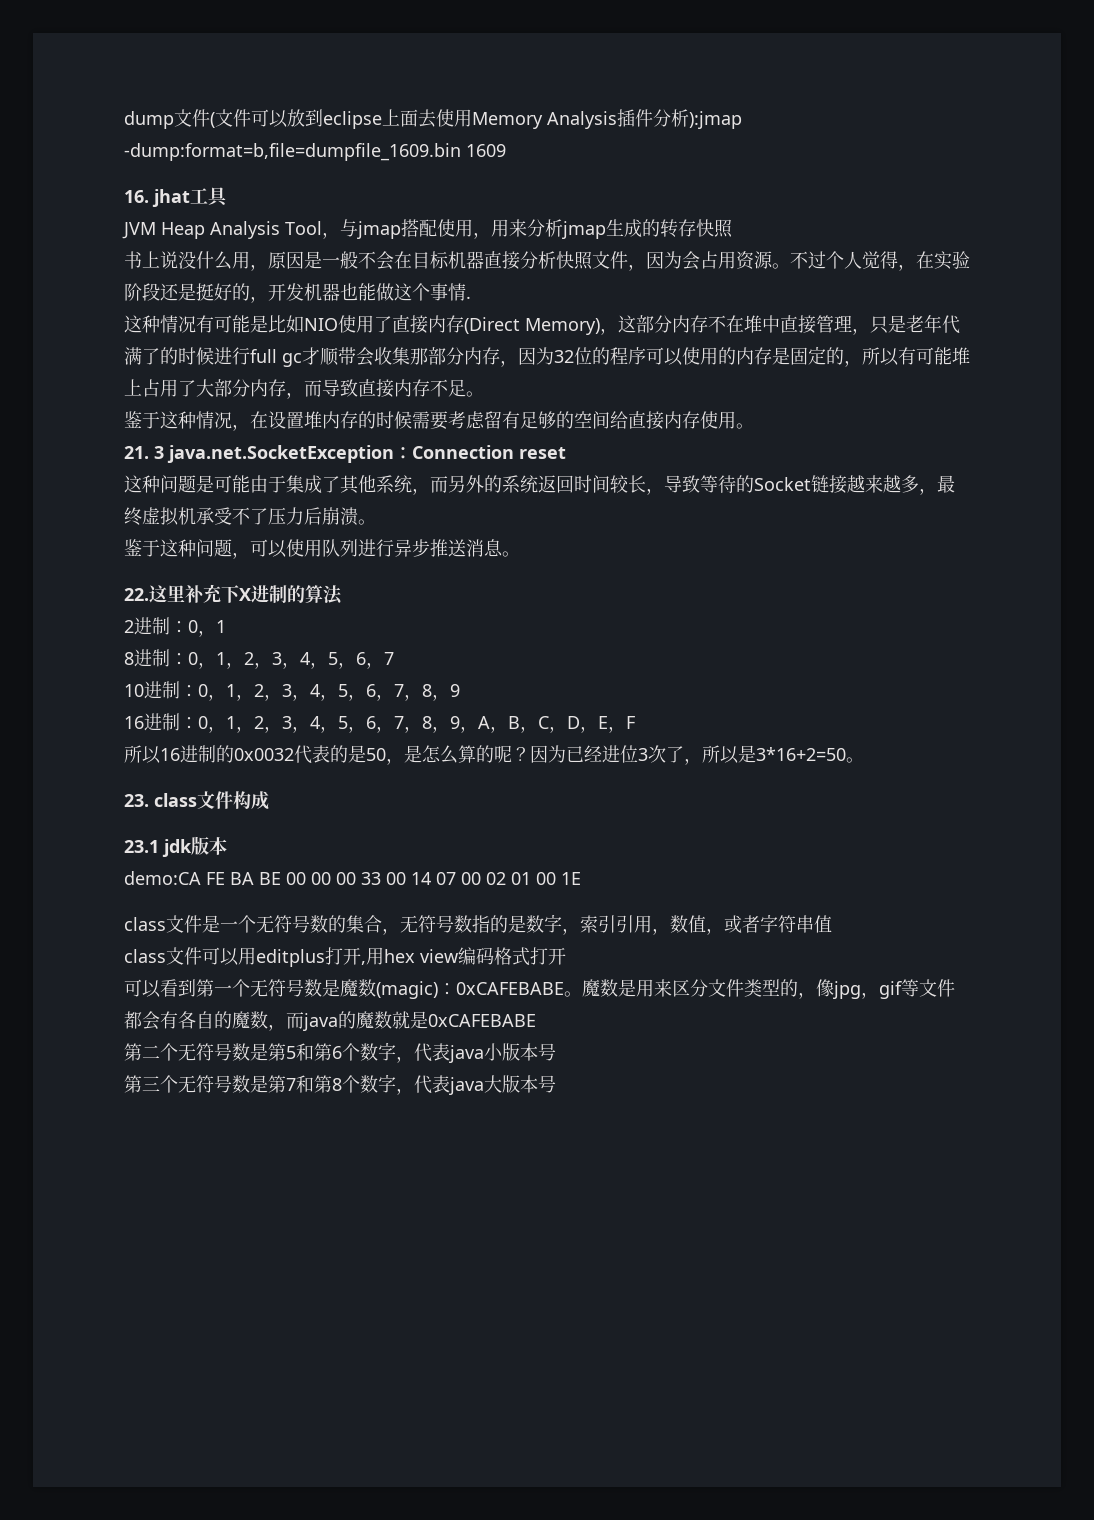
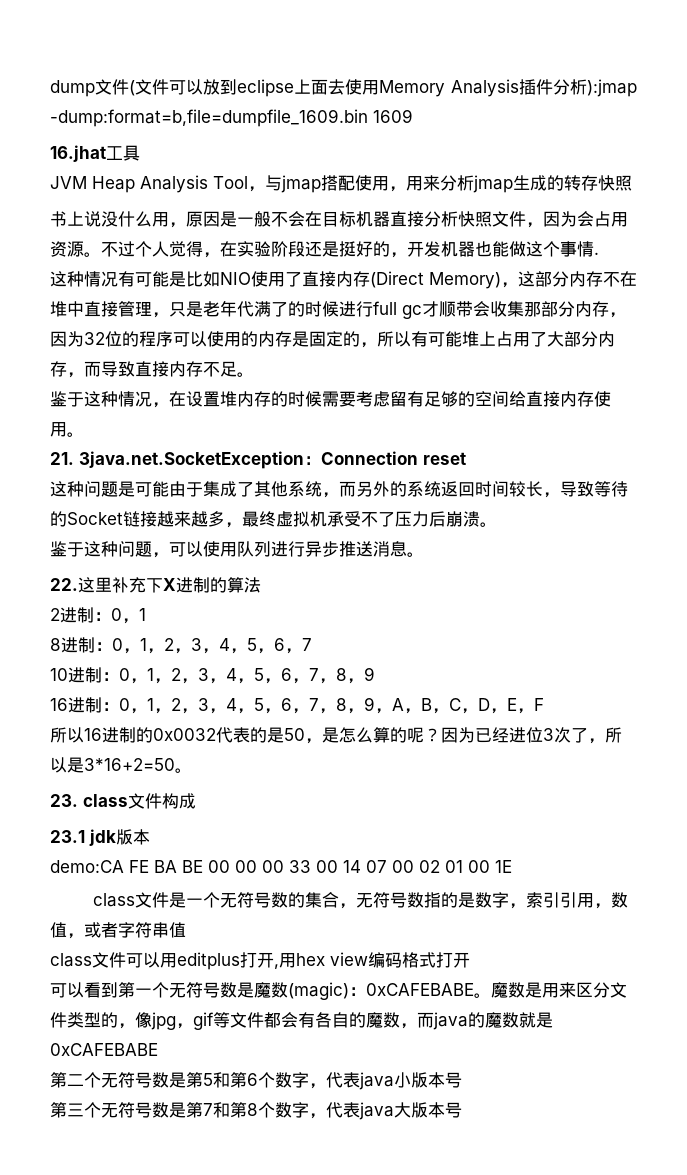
- 16. jhat工具
+ 16.jhat工具
- 21. 3 java.net.SocketException：Connection reset
+ 21. 3java.net.SocketException：Connection reset

